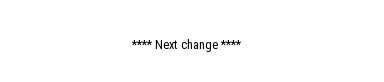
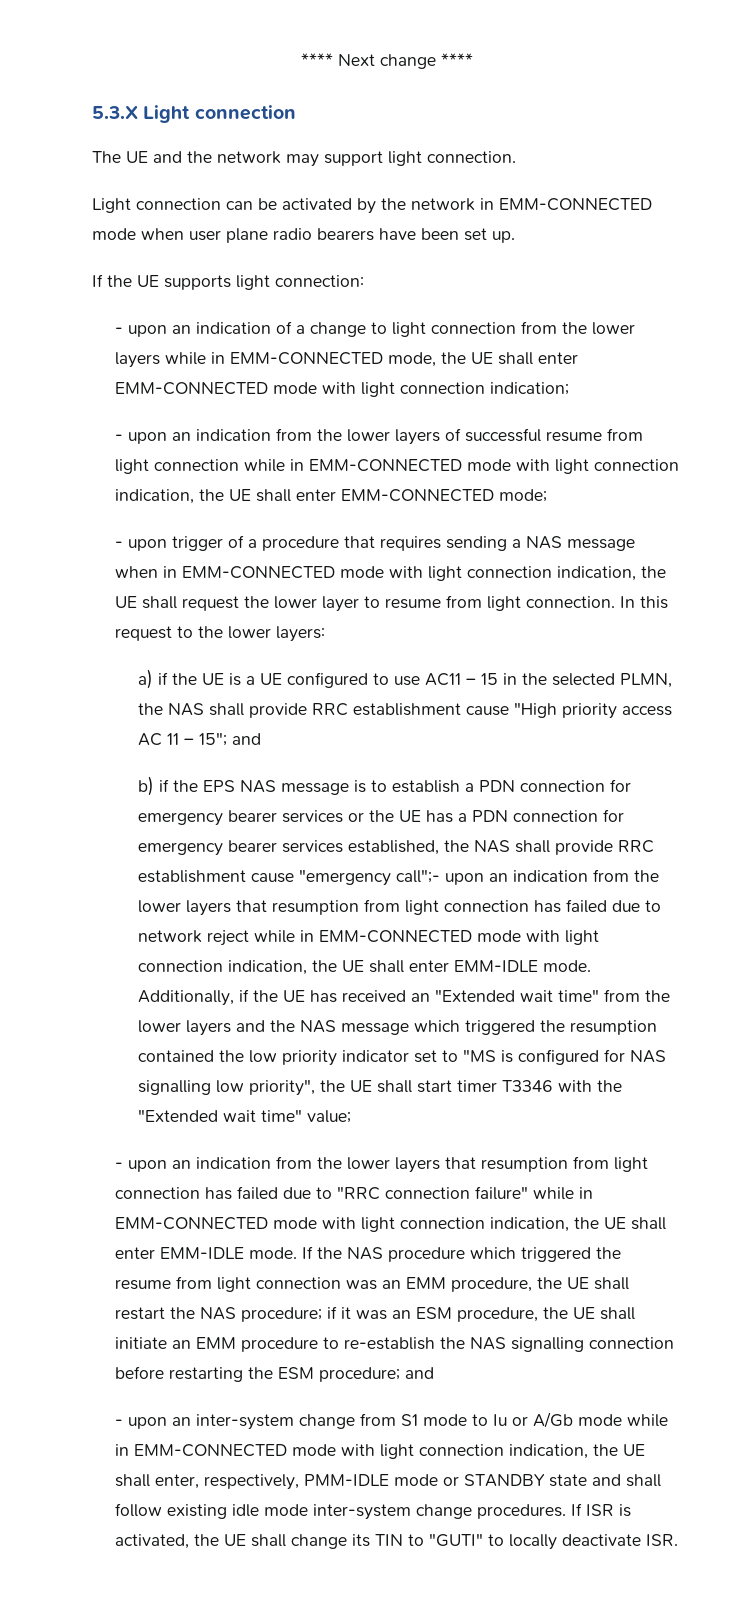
+ 5.3.X Light connection
+ The UE and the network may support light connection.
+ Light connection can be activated by the network in EMM-CONNECTED mode when user plane radio bearers have been set up.
+ If the UE supports light connection:
+ - upon an indication of a change to light connection from the lower layers while in EMM-CONNECTED mode, the UE shall enter EMM-CONNECTED mode with light connection indication;
+ - upon an indication from the lower layers of successful resume from light connection while in EMM-CONNECTED mode with light connection indication, the UE shall enter EMM-CONNECTED mode;
+ - upon trigger of a procedure that requires sending a NAS message when in EMM-CONNECTED mode with light connection indication, the UE shall request the lower layer to resume from light connection. In this request to the lower layers:
+ a) if the UE is a UE configured to use AC11 – 15 in the selected PLMN, the NAS shall provide RRC establishment cause "High priority access AC 11 – 15"; and
+ b) if the EPS NAS message is to establish a PDN connection for emergency bearer services or the UE has a PDN connection for emergency bearer services established, the NAS shall provide RRC establishment cause "emergency call";- upon an indication from the lower layers that resumption from light connection has failed due to network reject while in EMM-CONNECTED mode with light connection indication, the UE shall enter EMM-IDLE mode. Additionally, if the UE has received an "Extended wait time" from the lower layers and the NAS message which triggered the resumption contained the low priority indicator set to "MS is configured for NAS signalling low priority", the UE shall start timer T3346 with the "Extended wait time" value;
+ - upon an indication from the lower layers that resumption from light connection has failed due to "RRC connection failure" while in EMM-CONNECTED mode with light connection indication, the UE shall enter EMM-IDLE mode. If the NAS procedure which triggered the resume from light connection was an EMM procedure, the UE shall restart the NAS procedure; if it was an ESM procedure, the UE shall initiate an EMM procedure to re-establish the NAS signalling connection before restarting the ESM procedure; and
+ - upon an inter-system change from S1 mode to Iu or A/Gb mode while in EMM-CONNECTED mode with light connection indication, the UE shall enter, respectively, PMM-IDLE mode or STANDBY state and shall follow existing idle mode inter-system change procedures. If ISR is activated, the UE shall change its TIN to "GUTI" to locally deactivate ISR.

